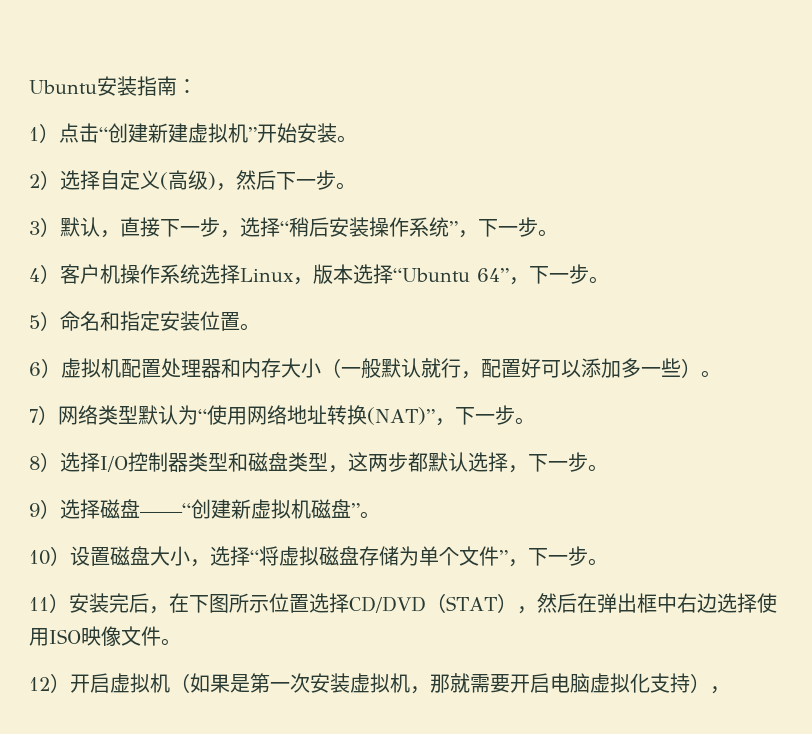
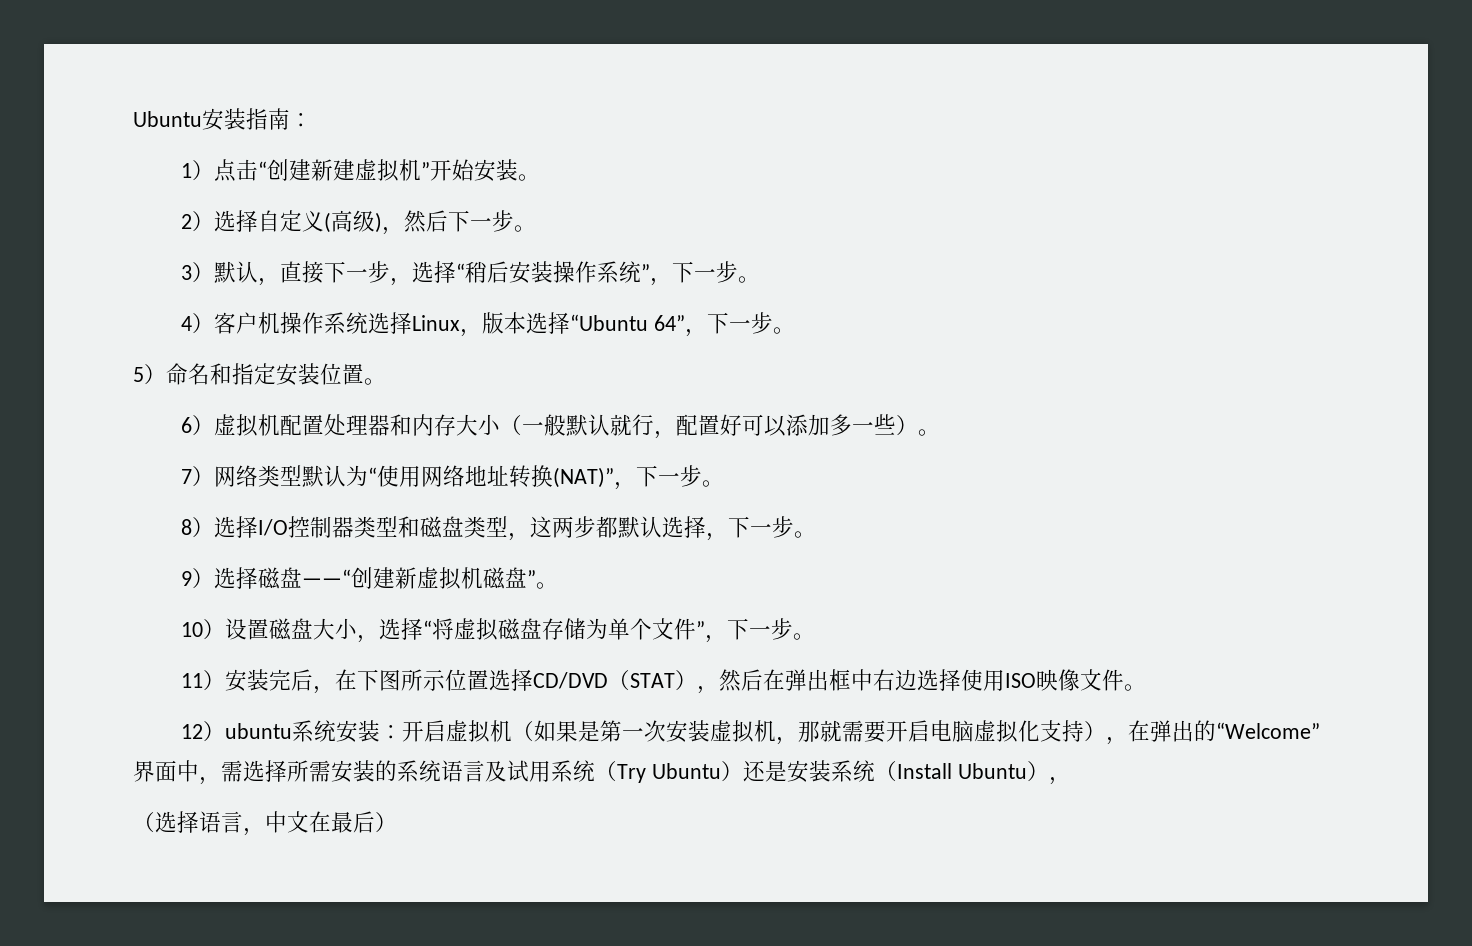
- 12）开启虚拟机（如果是第一次安装虚拟机，那就需要开启电脑虚拟化支持），
+ 12）ubuntu系统安装：开启虚拟机（如果是第一次安装虚拟机，那就需要开启电脑虚拟化支持），在弹出的“Welcome”界面中，需选择所需安装的系统语言及试用系统（Try Ubuntu）还是安装系统（Install Ubuntu），
+ （选择语言，中文在最后）

